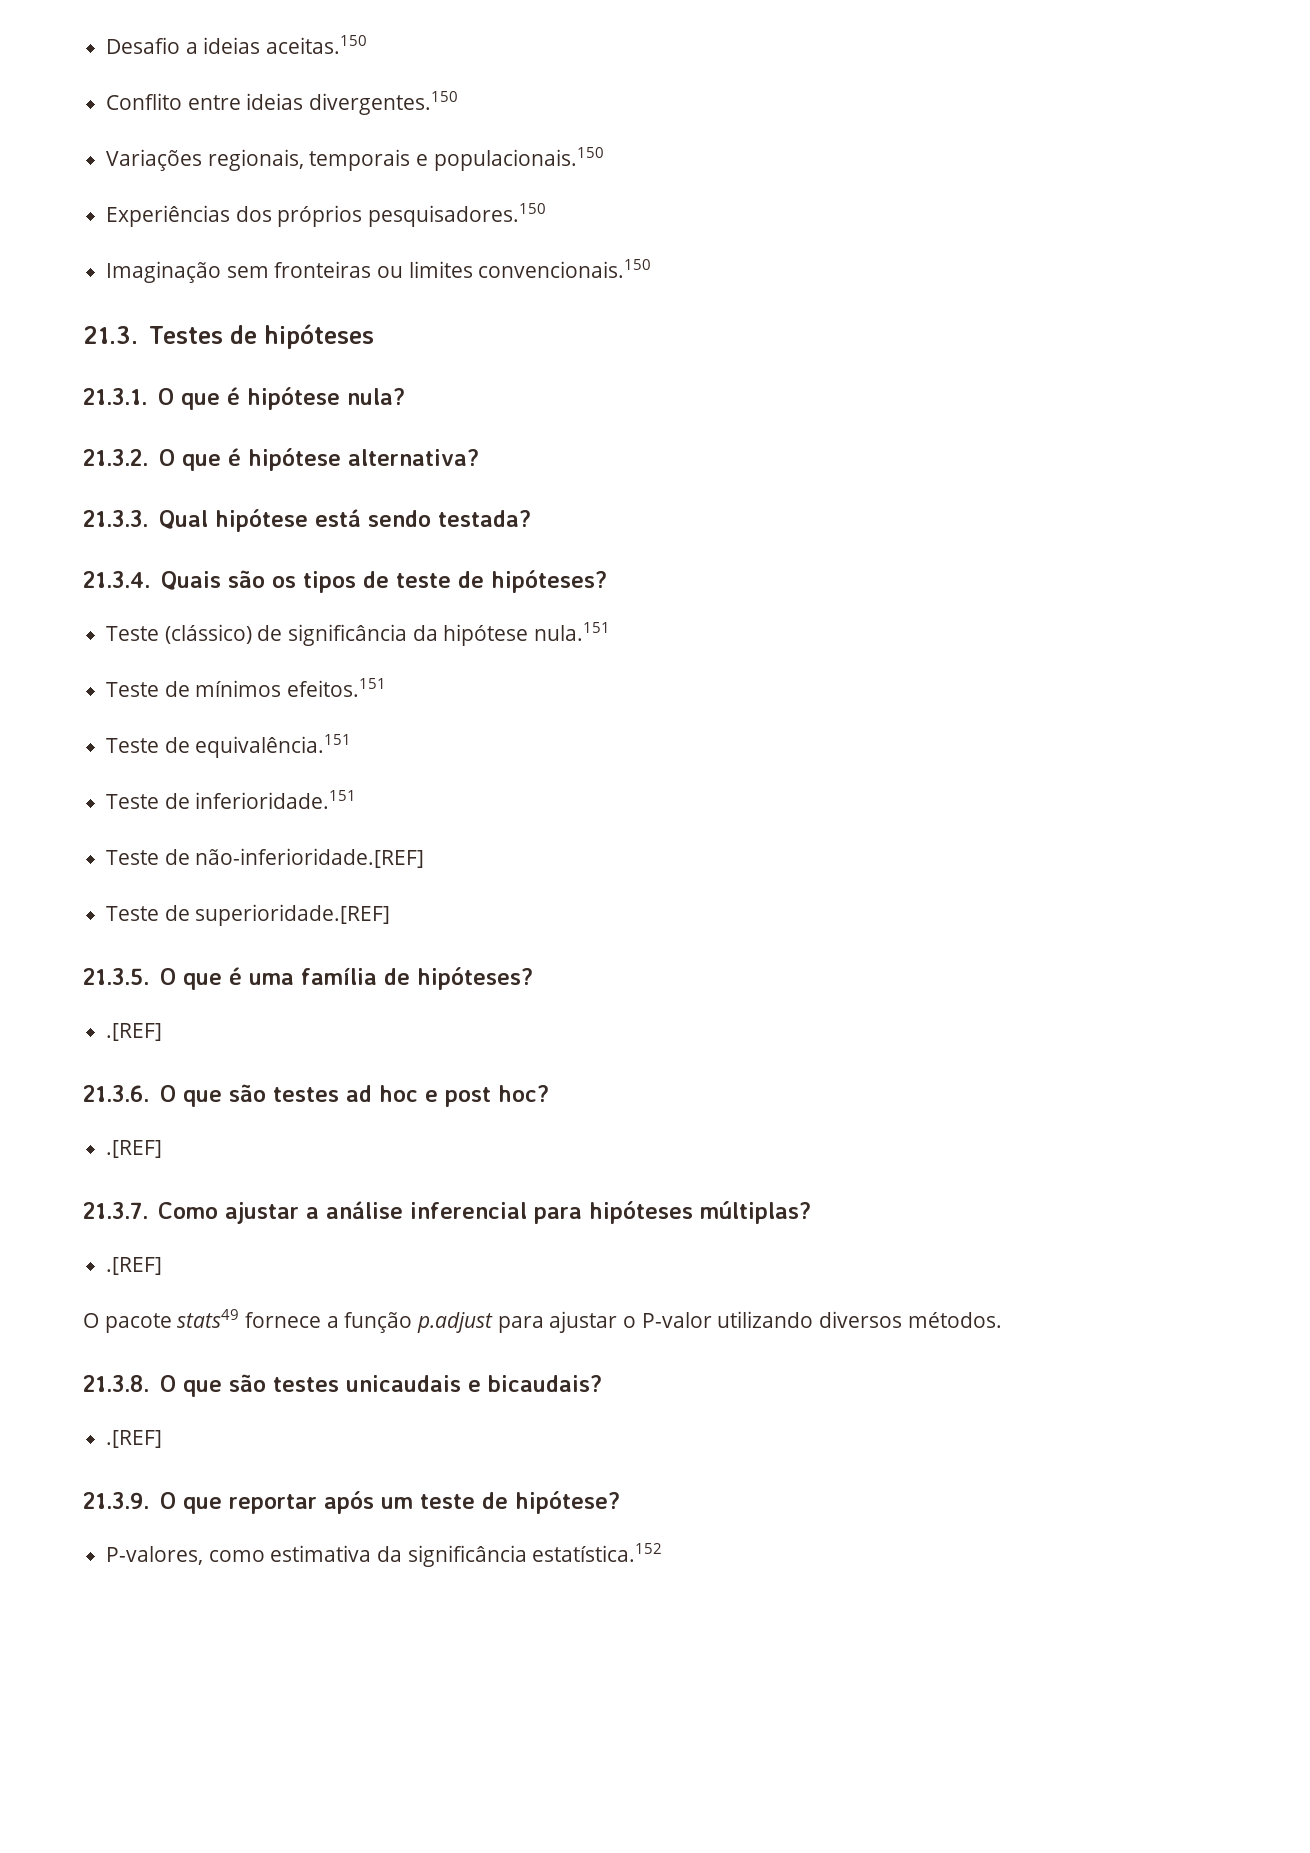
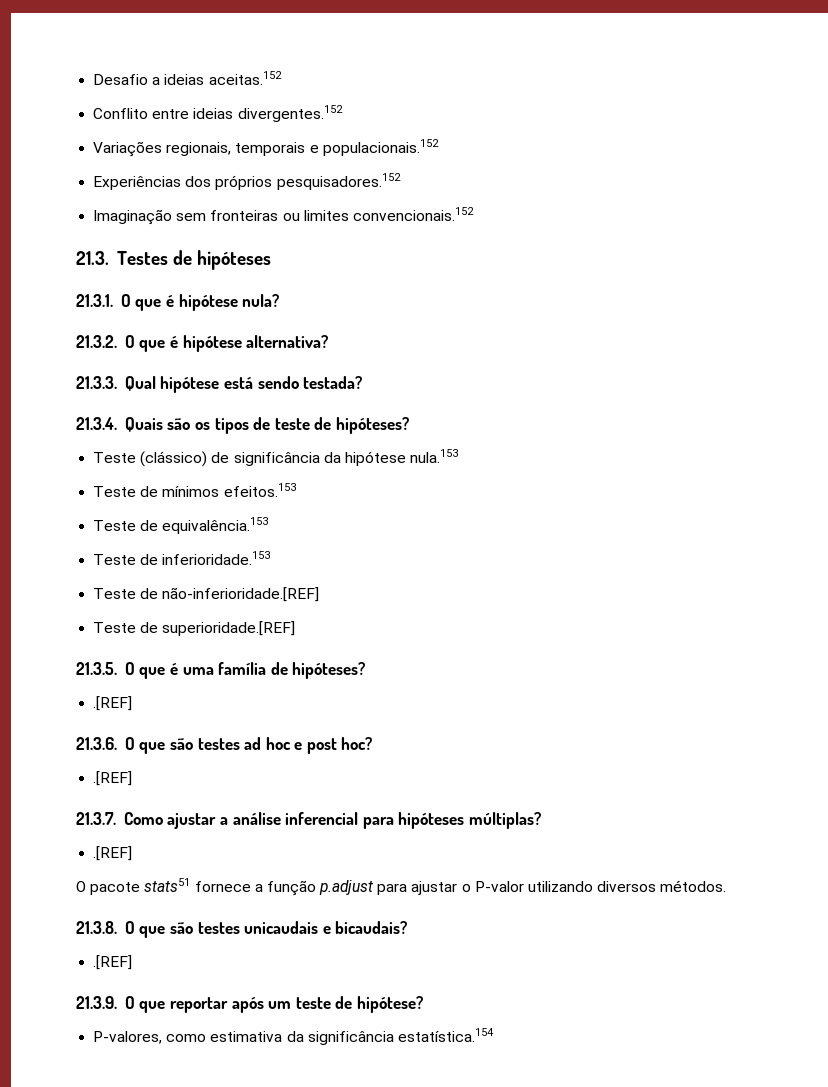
- Desafio a ideias aceitas.150
+ Desafio a ideias aceitas.152
- Conflito entre ideias divergentes.150
+ Conflito entre ideias divergentes.152
- Variações regionais, temporais e populacionais.150
+ Variações regionais, temporais e populacionais.152
- Experiências dos próprios pesquisadores.150
+ Experiências dos próprios pesquisadores.152
- Imaginação sem fronteiras ou limites convencionais.150
+ Imaginação sem fronteiras ou limites convencionais.152
- Teste (clássico) de significância da hipótese nula.151
+ Teste (clássico) de significância da hipótese nula.153
- Teste de mínimos efeitos.151
- Teste de equivalência.151
- Teste de inferioridade.151
+ Teste de mínimos efeitos.153
+ Teste de equivalência.153
+ Teste de inferioridade.153
- O pacote stats49 fornece a função p.adjust para ajustar o P-valor utilizando diversos métodos.
+ O pacote stats51 fornece a função p.adjust para ajustar o P-valor utilizando diversos métodos.
- P-valores, como estimativa da significância estatística.152
+ P-valores, como estimativa da significância estatística.154

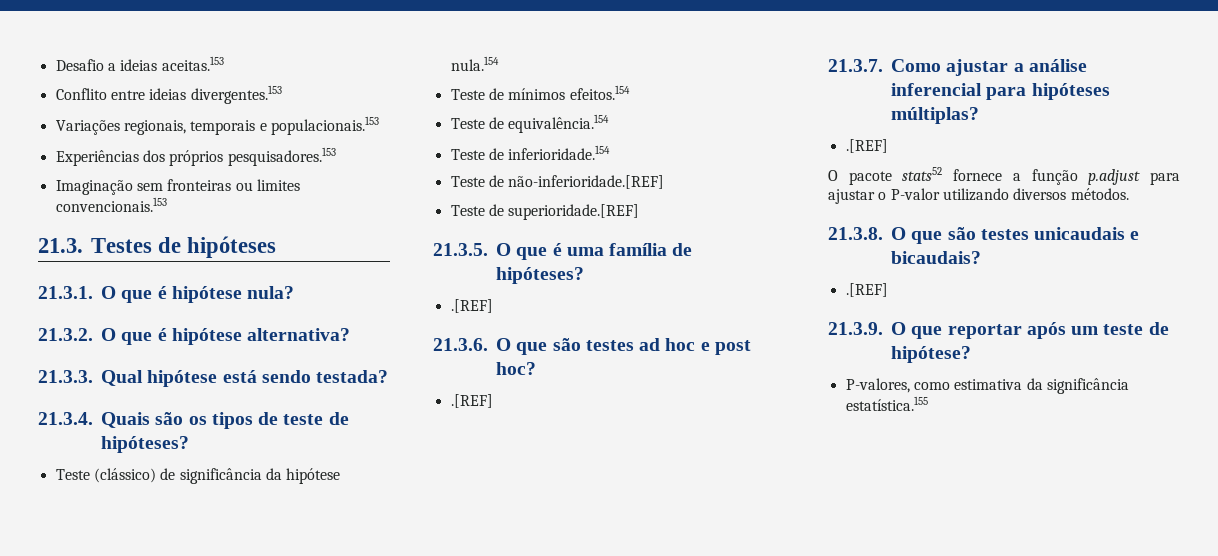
- Desafio a ideias aceitas.152
+ Desafio a ideias aceitas.153
- Conflito entre ideias divergentes.152
+ Conflito entre ideias divergentes.153
- Variações regionais, temporais e populacionais.152
+ Variações regionais, temporais e populacionais.153
- Experiências dos próprios pesquisadores.152
+ Experiências dos próprios pesquisadores.153
- Imaginação sem fronteiras ou limites convencionais.152
+ Imaginação sem fronteiras ou limites convencionais.153
- Teste (clássico) de significância da hipótese nula.153
+ Teste (clássico) de significância da hipótese nula.154
- Teste de mínimos efeitos.153
- Teste de equivalência.153
- Teste de inferioridade.153
+ Teste de mínimos efeitos.154
+ Teste de equivalência.154
+ Teste de inferioridade.154
- O pacote stats51 fornece a função p.adjust para ajustar o P-valor utilizando diversos métodos.
+ O pacote stats52 fornece a função p.adjust para ajustar o P-valor utilizando diversos métodos.
- P-valores, como estimativa da significância estatística.154
+ P-valores, como estimativa da significância estatística.155

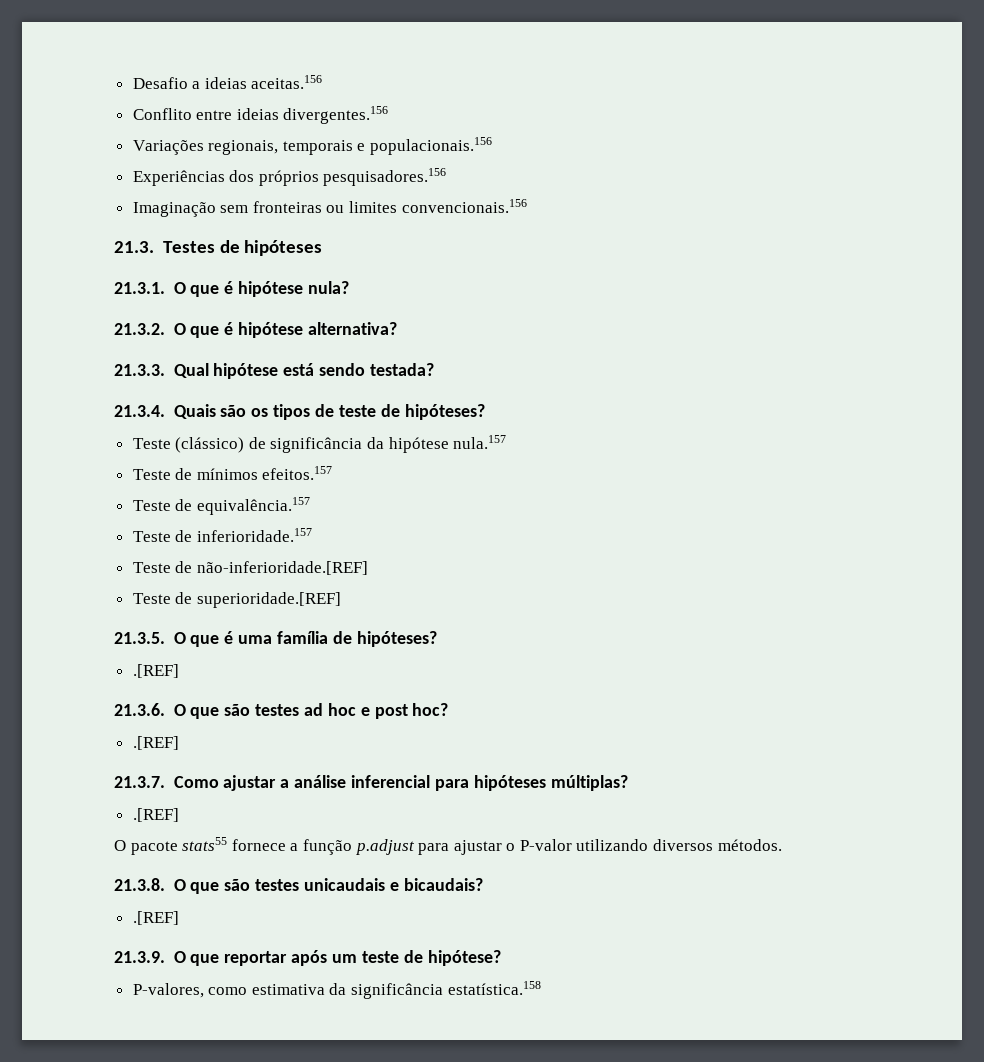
- Desafio a ideias aceitas.153
+ Desafio a ideias aceitas.156
- Conflito entre ideias divergentes.153
+ Conflito entre ideias divergentes.156
- Variações regionais, temporais e populacionais.153
+ Variações regionais, temporais e populacionais.156
- Experiências dos próprios pesquisadores.153
+ Experiências dos próprios pesquisadores.156
- Imaginação sem fronteiras ou limites convencionais.153
+ Imaginação sem fronteiras ou limites convencionais.156
- Teste (clássico) de significância da hipótese nula.154
+ Teste (clássico) de significância da hipótese nula.157
- Teste de mínimos efeitos.154
- Teste de equivalência.154
- Teste de inferioridade.154
+ Teste de mínimos efeitos.157
+ Teste de equivalência.157
+ Teste de inferioridade.157
- O pacote stats52 fornece a função p.adjust para ajustar o P-valor utilizando diversos métodos.
+ O pacote stats55 fornece a função p.adjust para ajustar o P-valor utilizando diversos métodos.
- P-valores, como estimativa da significância estatística.155
+ P-valores, como estimativa da significância estatística.158

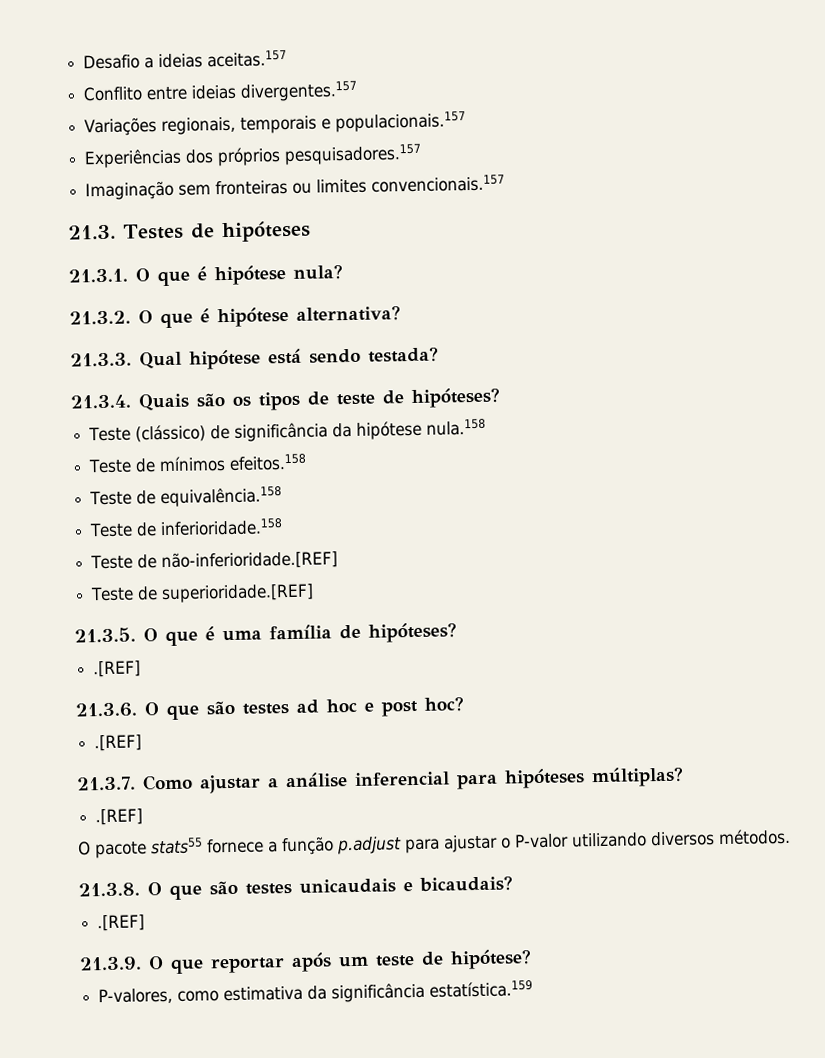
- Desafio a ideias aceitas.156
+ Desafio a ideias aceitas.157
- Conflito entre ideias divergentes.156
+ Conflito entre ideias divergentes.157
- Variações regionais, temporais e populacionais.156
+ Variações regionais, temporais e populacionais.157
- Experiências dos próprios pesquisadores.156
+ Experiências dos próprios pesquisadores.157
- Imaginação sem fronteiras ou limites convencionais.156
+ Imaginação sem fronteiras ou limites convencionais.157
- Teste (clássico) de significância da hipótese nula.157
+ Teste (clássico) de significância da hipótese nula.158
- Teste de mínimos efeitos.157
- Teste de equivalência.157
- Teste de inferioridade.157
+ Teste de mínimos efeitos.158
+ Teste de equivalência.158
+ Teste de inferioridade.158
- P-valores, como estimativa da significância estatística.158
+ P-valores, como estimativa da significância estatística.159

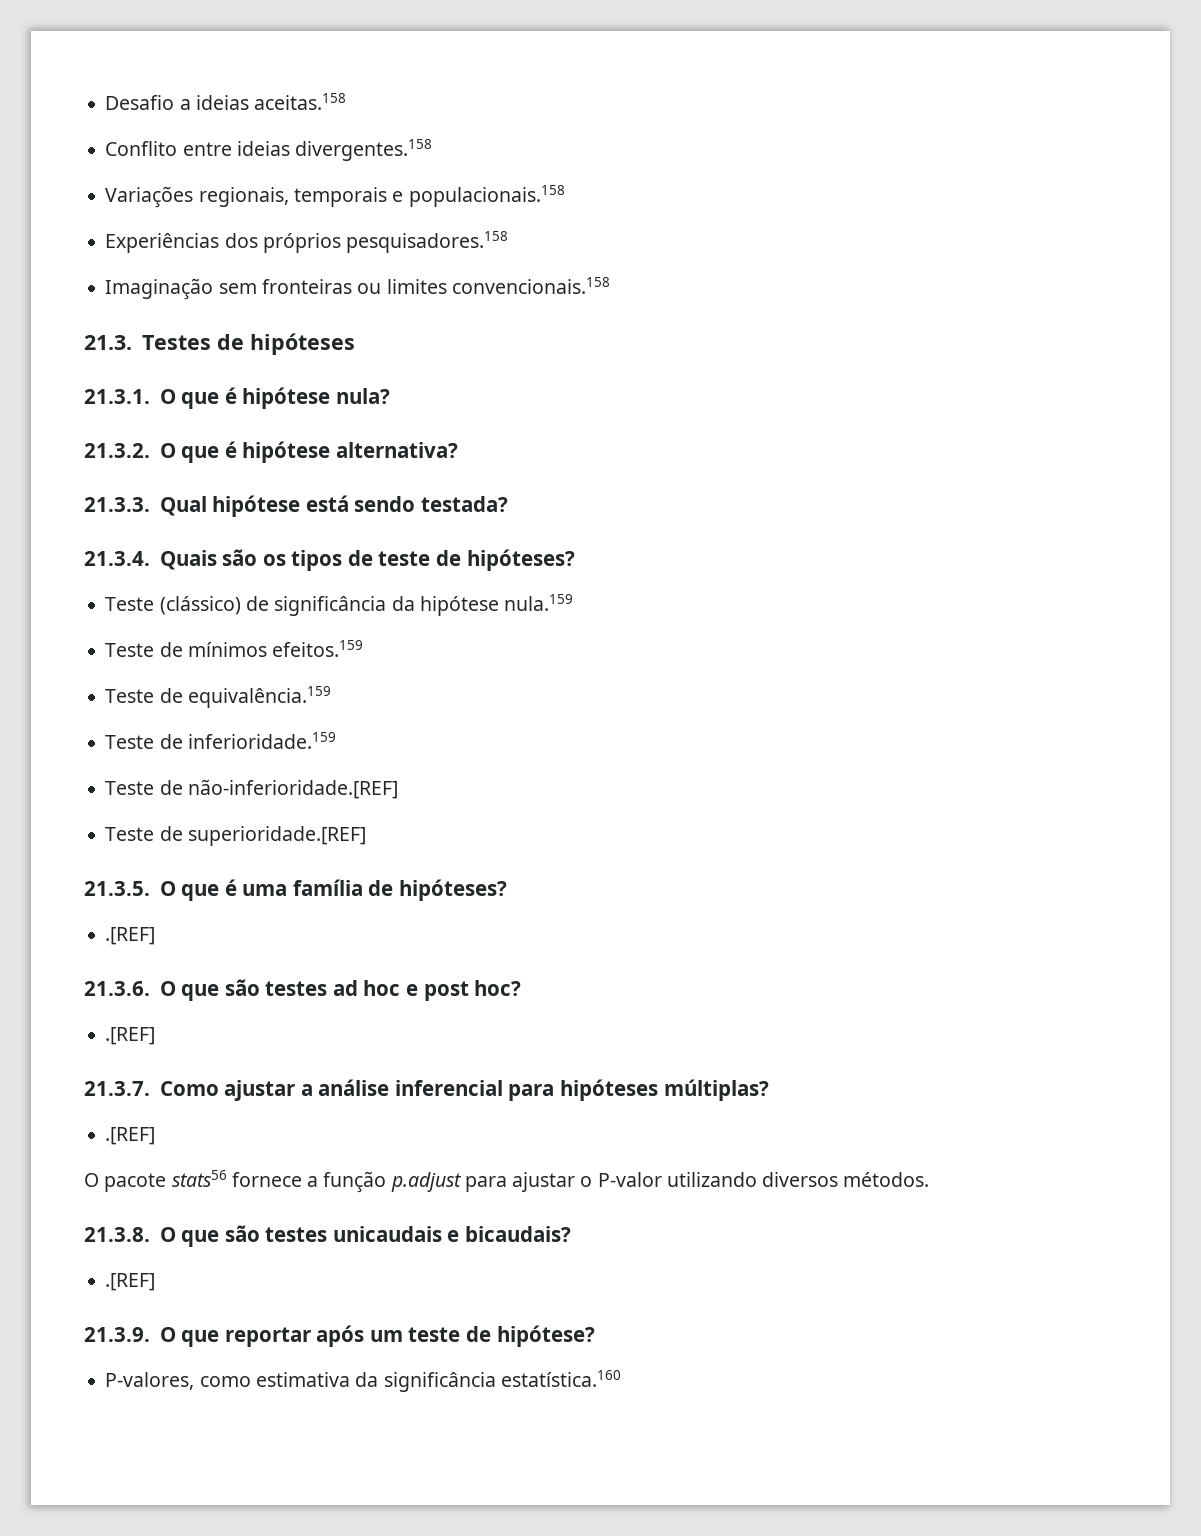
- Desafio a ideias aceitas.157
+ Desafio a ideias aceitas.158
- Conflito entre ideias divergentes.157
+ Conflito entre ideias divergentes.158
- Variações regionais, temporais e populacionais.157
+ Variações regionais, temporais e populacionais.158
- Experiências dos próprios pesquisadores.157
+ Experiências dos próprios pesquisadores.158
- Imaginação sem fronteiras ou limites convencionais.157
+ Imaginação sem fronteiras ou limites convencionais.158
- Teste (clássico) de significância da hipótese nula.158
+ Teste (clássico) de significância da hipótese nula.159
- Teste de mínimos efeitos.158
- Teste de equivalência.158
- Teste de inferioridade.158
+ Teste de mínimos efeitos.159
+ Teste de equivalência.159
+ Teste de inferioridade.159
- O pacote stats55 fornece a função p.adjust para ajustar o P-valor utilizando diversos métodos.
+ O pacote stats56 fornece a função p.adjust para ajustar o P-valor utilizando diversos métodos.
- P-valores, como estimativa da significância estatística.159
+ P-valores, como estimativa da significância estatística.160

